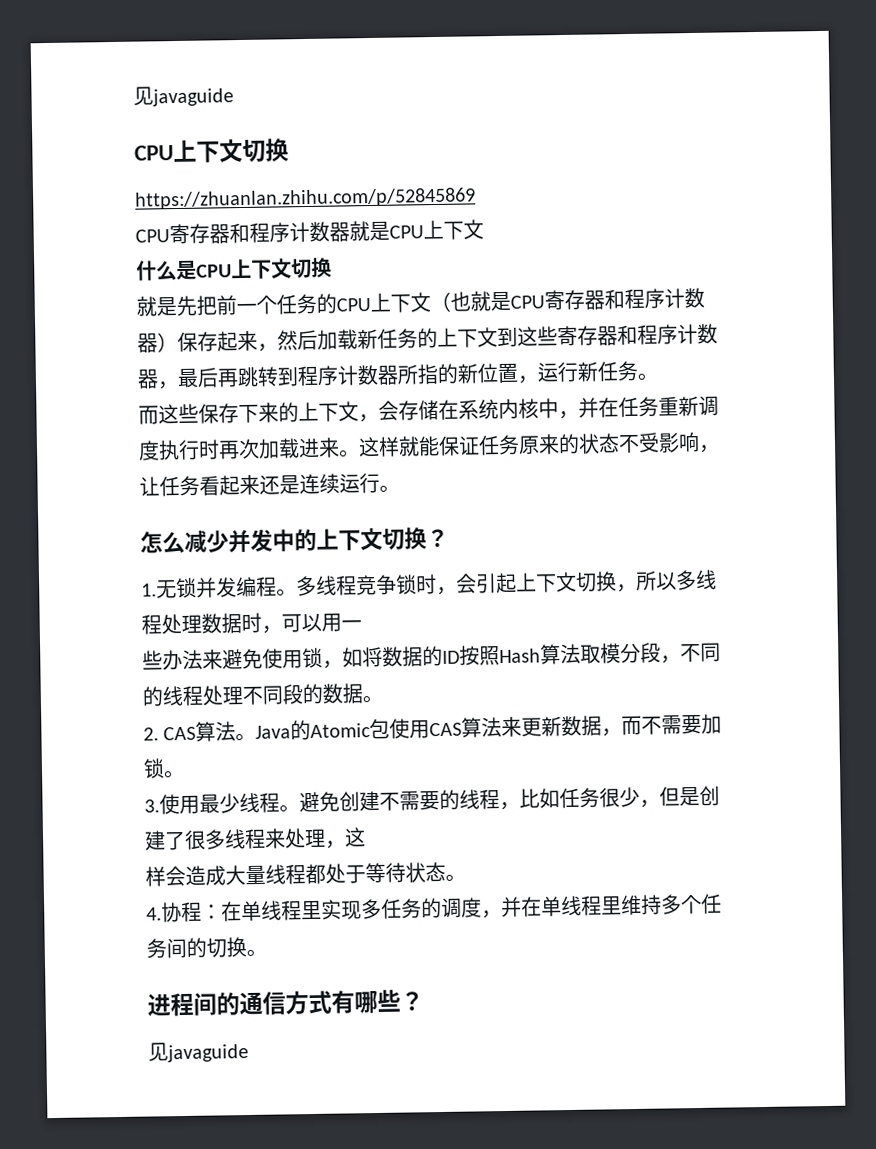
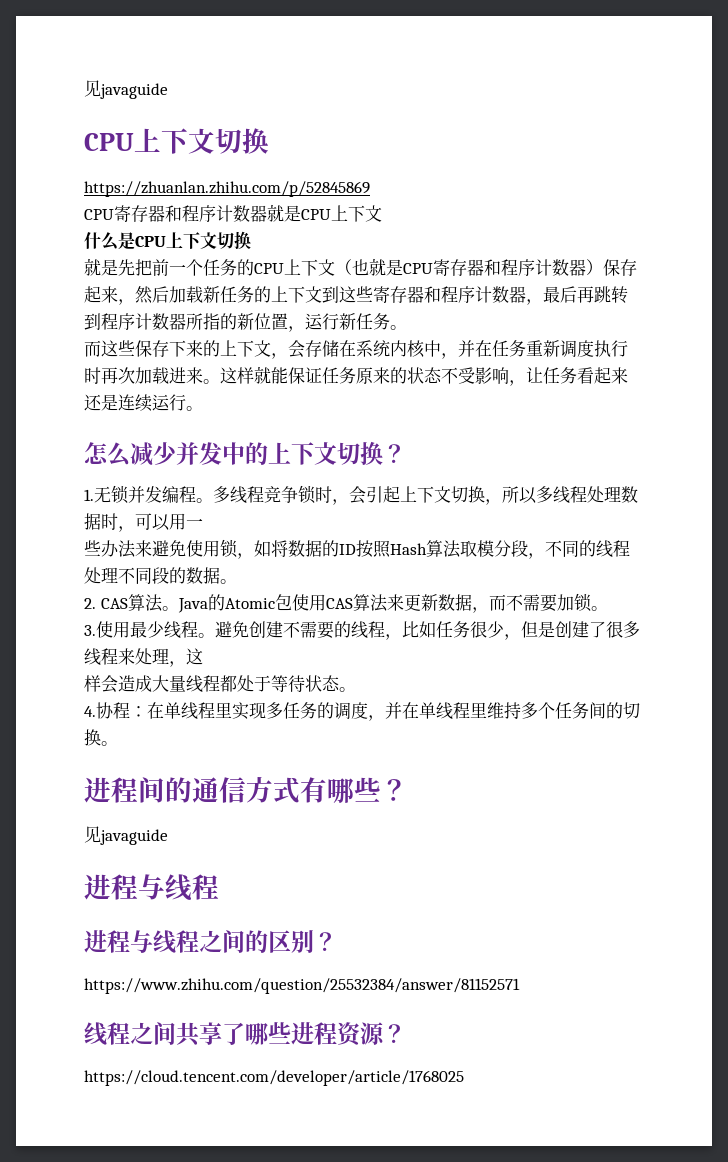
  进程间的通信方式有哪些？
  见javaguide
+ 进程与线程
+ 进程与线程之间的区别？
+ https://www.zhihu.com/question/25532384/answer/81152571
+ 线程之间共享了哪些进程资源？
+ https://cloud.tencent.com/developer/article/1768025

